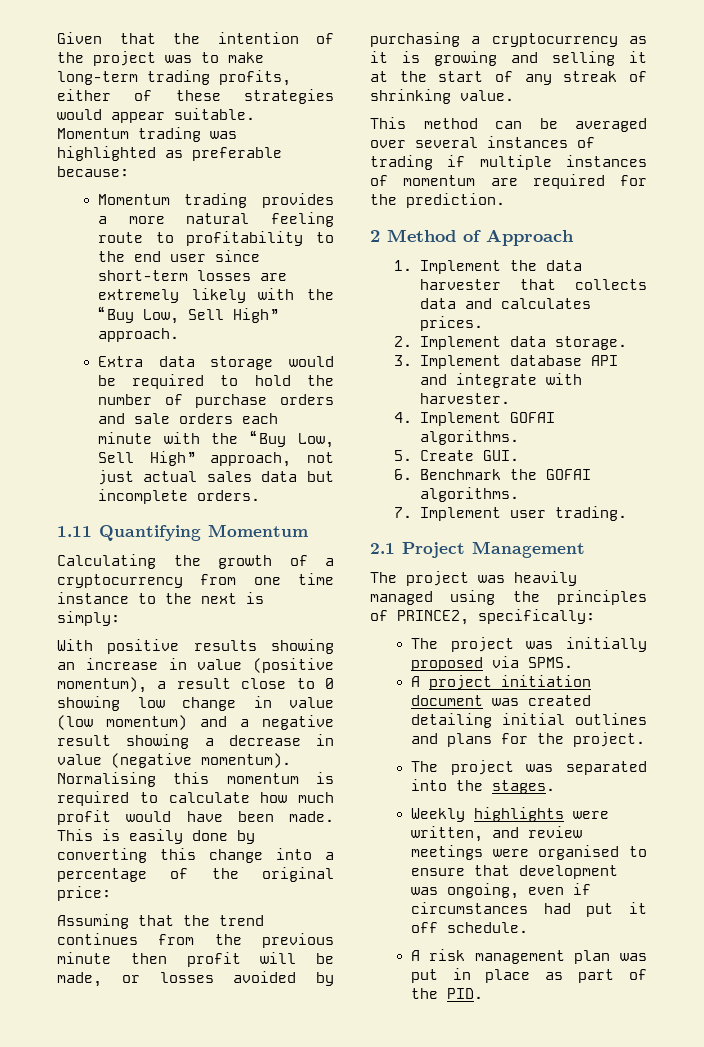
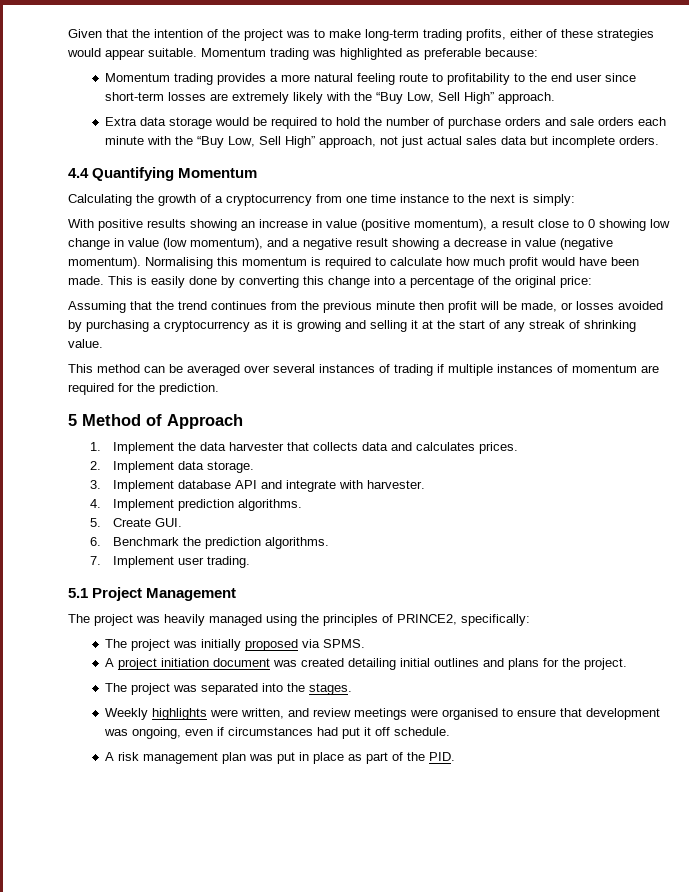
- 1.11 Quantifying Momentum
+ 4.4 Quantifying Momentum
- With positive results showing an increase in value (positive momentum), a result close to 0 showing low change in value (low momentum) and a negative result showing a decrease in value (negative momentum).
+ With positive results showing an increase in value (positive momentum), a result close to 0 showing low change in value (low momentum), and a negative result showing a decrease in value (negative momentum).
- 2 Method of Approach
+ 5 Method of Approach
- 4. Implement GOFAI algorithms.
+ 4. Implement prediction algorithms.
- 6. Benchmark the GOFAI algorithms.
+ 6. Benchmark the prediction algorithms.
- 2.1 Project Management
+ 5.1 Project Management

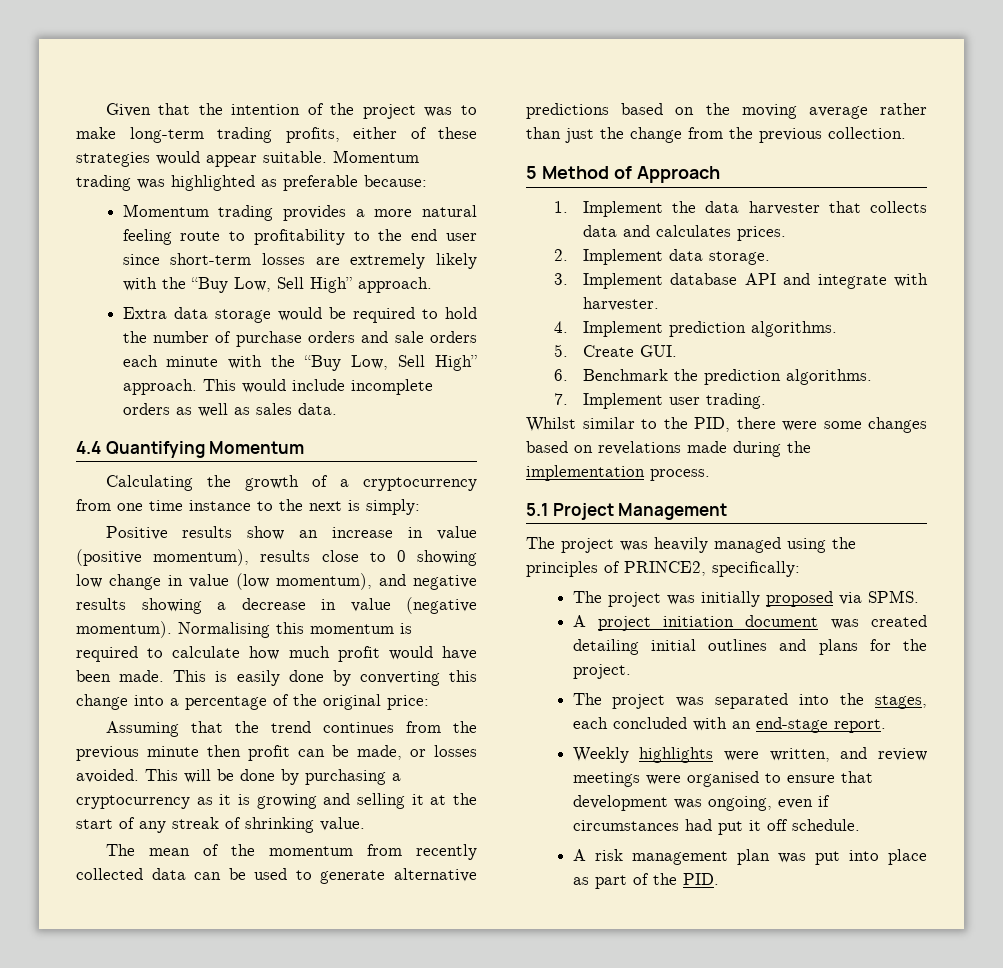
- Extra data storage would be required to hold the number of purchase orders and sale orders each minute with the “Buy Low, Sell High” approach, not just actual sales data but incomplete orders.
+ Extra data storage would be required to hold the number of purchase orders and sale orders each minute with the “Buy Low, Sell High” approach. This would include incomplete orders as well as sales data.
- With positive results showing an increase in value (positive momentum), a result close to 0 showing low change in value (low momentum), and a negative result showing a decrease in value (negative momentum).
+ Positive results show an increase in value (positive momentum), results close to 0 showing low change in value (low momentum), and negative results showing a decrease in value (negative momentum).
- Assuming that the trend continues from the previous minute then profit will be made, or losses avoided by purchasing a cryptocurrency as it is growing and selling it at the start of any streak of shrinking value.
+ Assuming that the trend continues from the previous minute then profit can be made, or losses avoided. This will be done by purchasing a cryptocurrency as it is growing and selling it at the start of any streak of shrinking value.
- This method can be averaged over several instances of trading if multiple instances of momentum are required for the prediction.
+ The mean of the momentum from recently collected data can be used to generate alternative predictions based on the moving average rather than just the change from the previous collection.
+ Whilst similar to the PID, there were some changes based on revelations made during the implementation process.
- The project was separated into the stages.
+ The project was separated into the stages, each concluded with an end-stage report.
- A risk management plan was put in place as part of the PID.
+ A risk management plan was put into place as part of the PID.

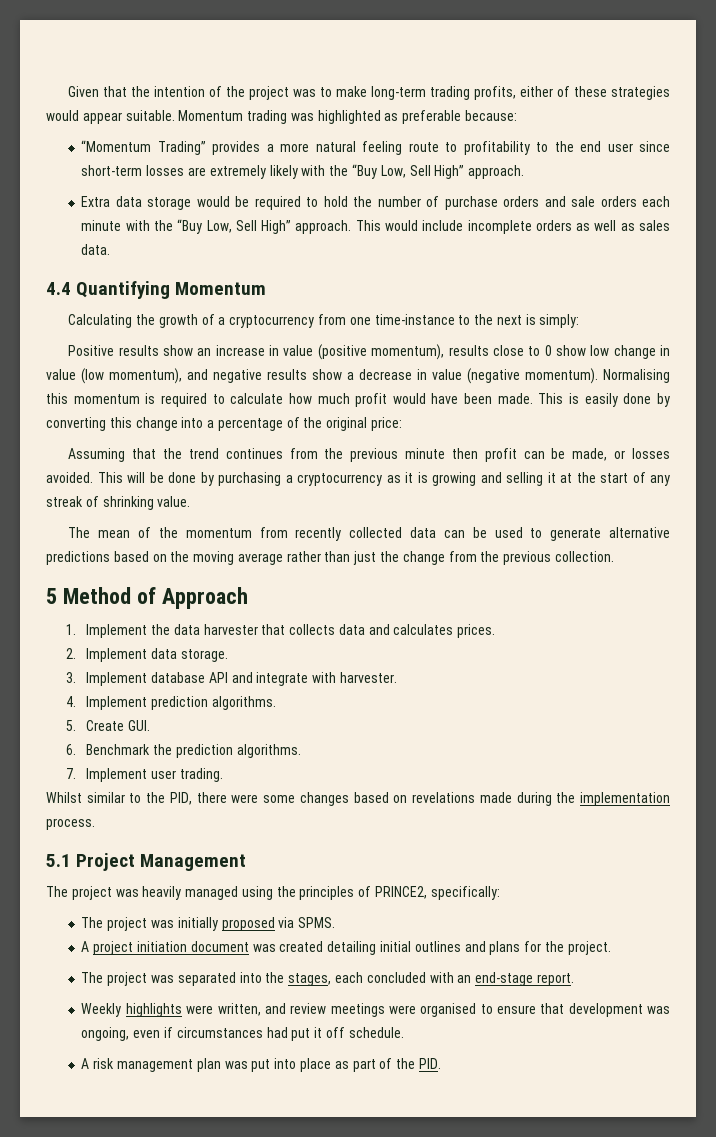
- Momentum trading provides a more natural feeling route to profitability to the end user since short-term losses are extremely likely with the “Buy Low, Sell High” approach.
+ “Momentum Trading” provides a more natural feeling route to profitability to the end user since short-term losses are extremely likely with the “Buy Low, Sell High” approach.
- Calculating the growth of a cryptocurrency from one time instance to the next is simply:
+ Calculating the growth of a cryptocurrency from one time-instance to the next is simply:
- Positive results show an increase in value (positive momentum), results close to 0 showing low change in value (low momentum), and negative results showing a decrease in value (negative momentum).
+ Positive results show an increase in value (positive momentum), results close to 0 show low change in value (low momentum), and negative results show a decrease in value (negative momentum).

